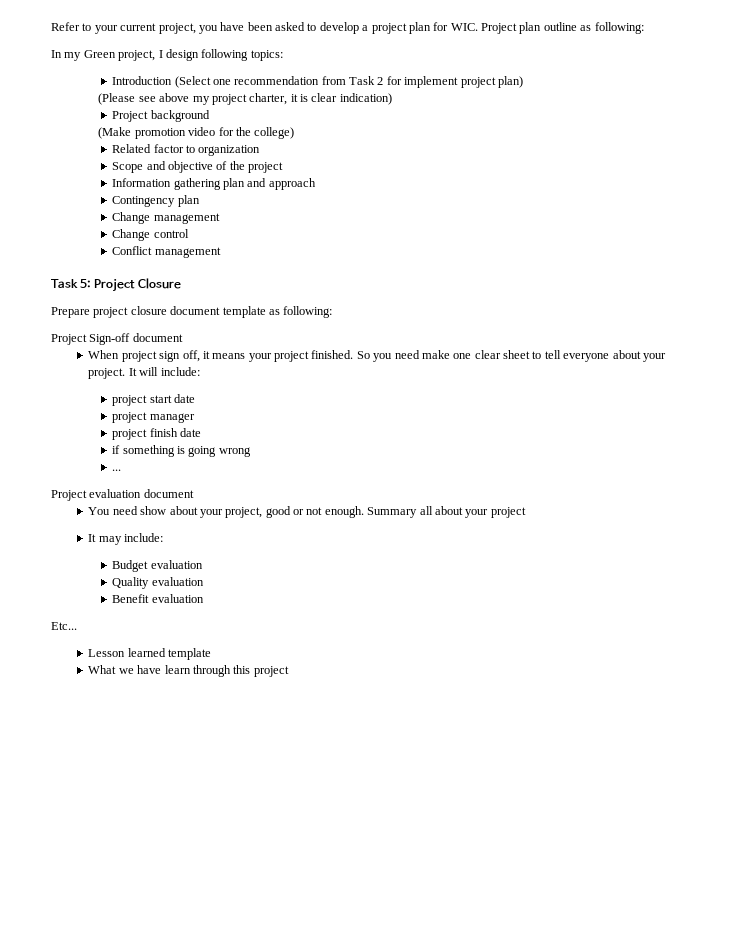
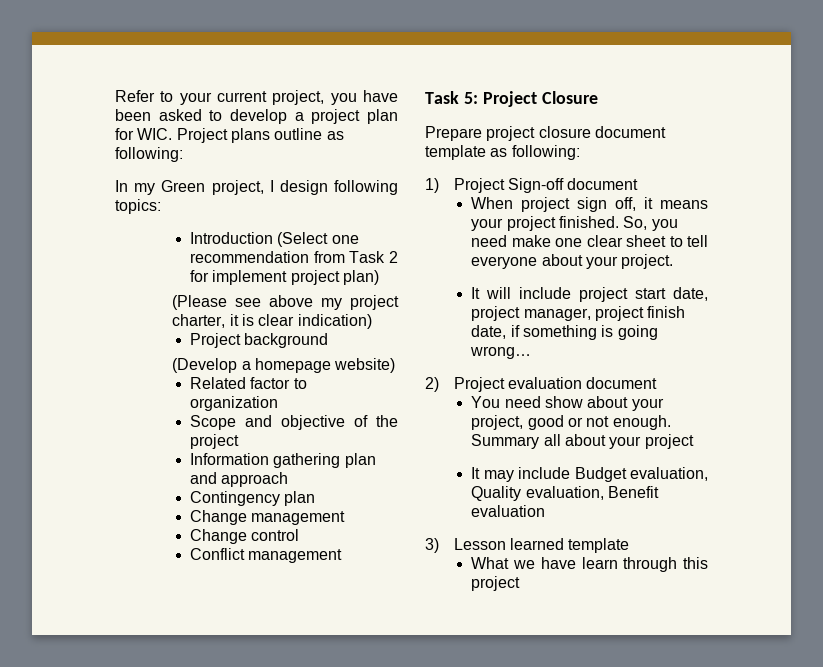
- Refer to your current project, you have been asked to develop a project plan for WIC. Project plan outline as following:
+ Refer to your current project, you have been asked to develop a project plan for WIC. Project plans outline as following:
- (Make promotion video for the college)
+ (Develop a homepage website)
- Project Sign-off document
+ 1) Project Sign-off document
- So you need make one clear sheet to tell everyone about your project. It will include:
- project start date
- project manager
- project finish date
- if something is going wrong
- ...
- Project evaluation document
+ So, you need make one clear sheet to tell everyone about your project.
+ It will include project start date, project manager, project finish date, if something is going wrong…
+ 2) Project evaluation document
- It may include:
- Budget evaluation
- Quality evaluation
- Benefit evaluation
+ It may include Budget evaluation, Quality evaluation, Benefit evaluation
- Etc...
- Lesson learned template
+ 3) Lesson learned template

